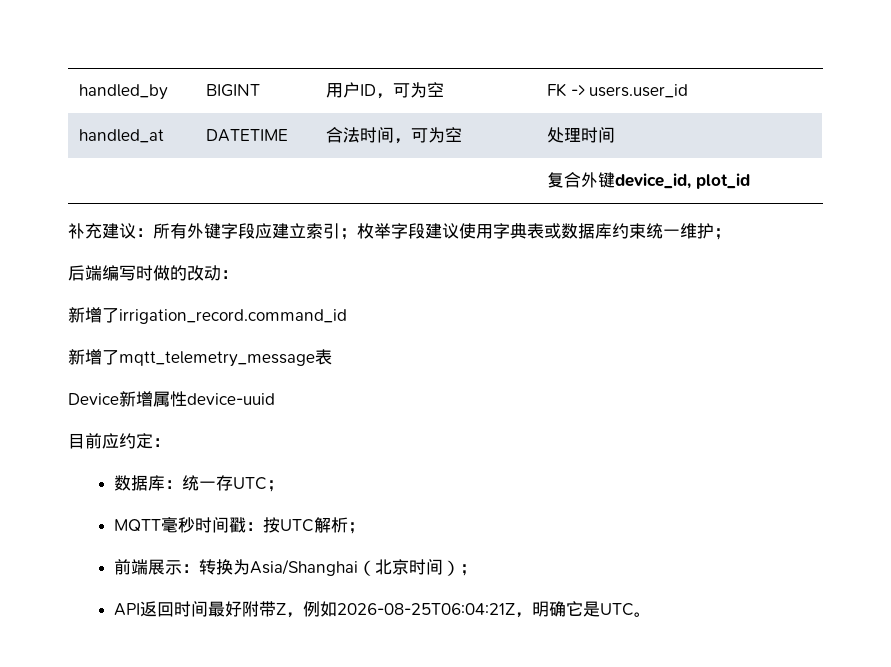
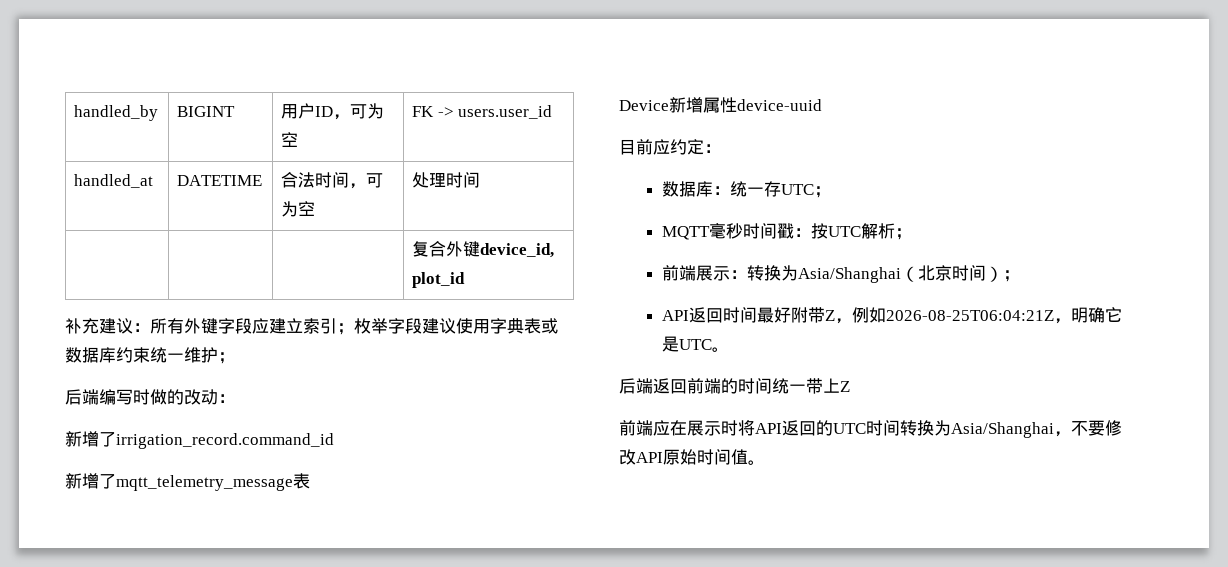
+ 后端返回前端的时间统一带上Z
+ 前端应在展示时将API返回的UTC时间转换为Asia/Shanghai，不要修改API原始时间值。

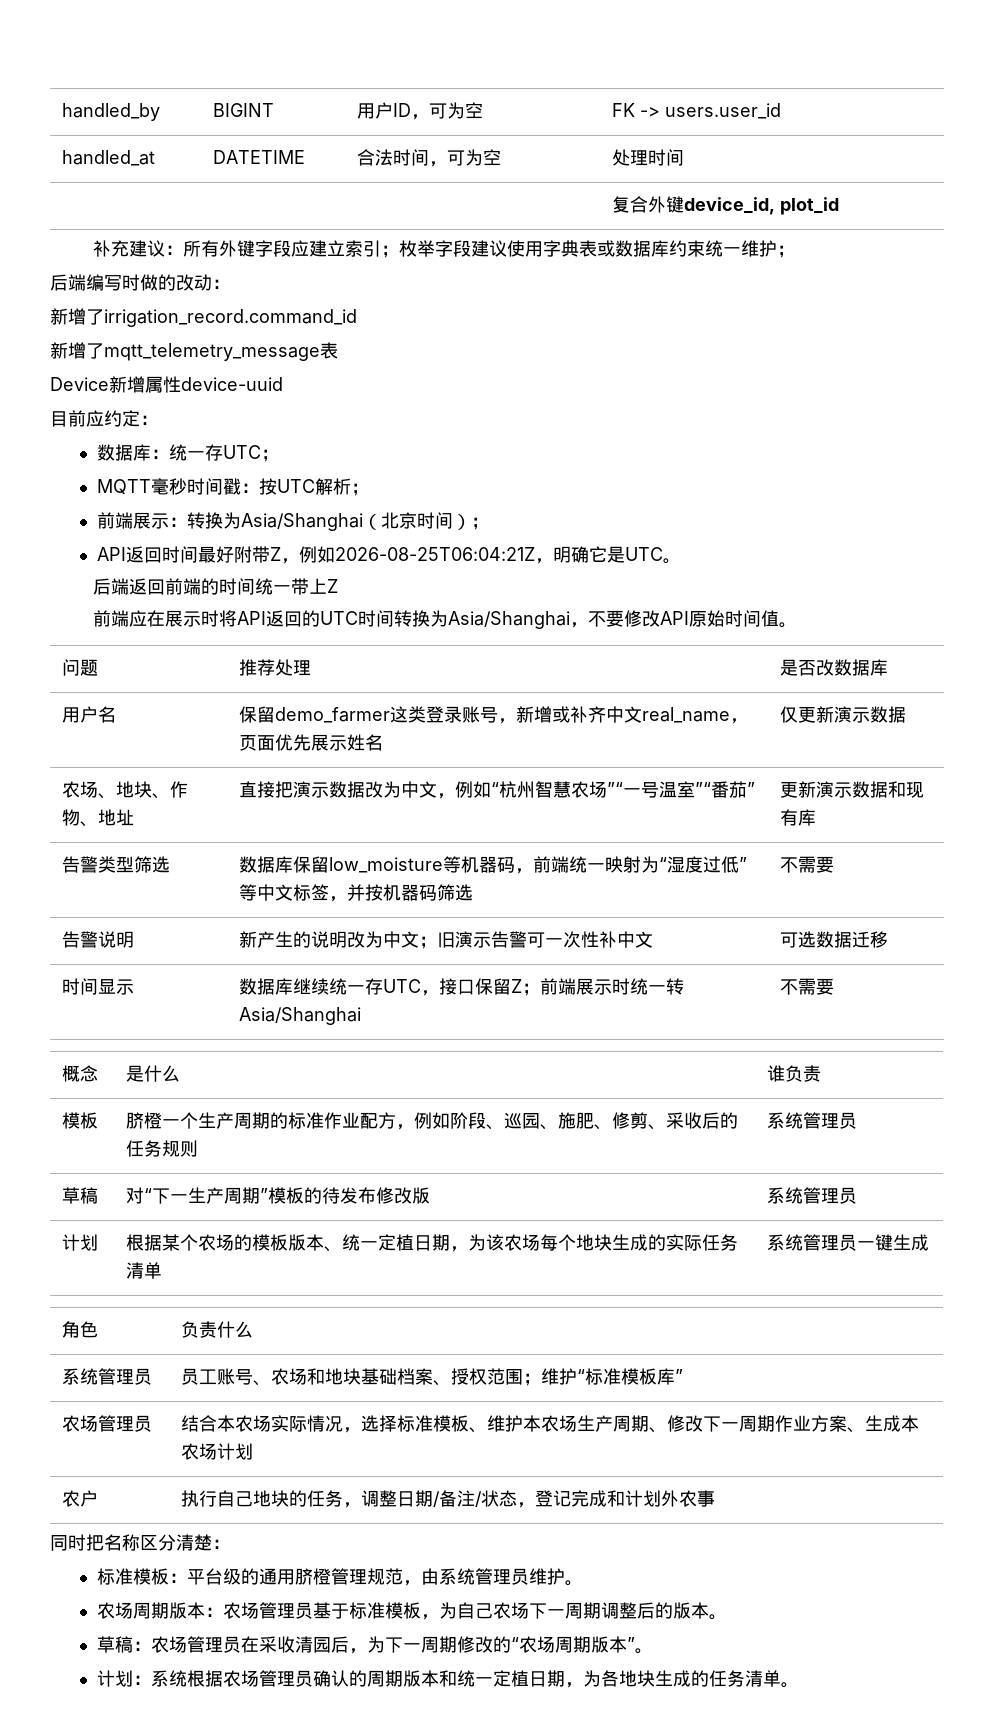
+ 问题 | 推荐处理 | 是否改数据库
+ 用户名 | 保留demo_farmer这类登录账号，新增或补齐中文real_name，页面优先展示姓名 | 仅更新演示数据
+ 农场、地块、作物、地址 | 直接把演示数据改为中文，例如“杭州智慧农场”“一号温室”“番茄” | 更新演示数据和现有库
+ 告警类型筛选 | 数据库保留low_moisture等机器码，前端统一映射为“湿度过低”等中文标签，并按机器码筛选 | 不需要
+ 告警说明 | 新产生的说明改为中文；旧演示告警可一次性补中文 | 可选数据迁移
+ 时间显示 | 数据库继续统一存UTC，接口保留Z；前端展示时统一转Asia/Shanghai | 不需要
+ 概念 | 是什么 | 谁负责
+ 模板 | 脐橙一个生产周期的标准作业配方，例如阶段、巡园、施肥、修剪、采收后的任务规则 | 系统管理员
+ 草稿 | 对“下一生产周期”模板的待发布修改版 | 系统管理员
+ 计划 | 根据某个农场的模板版本、统一定植日期，为该农场每个地块生成的实际任务清单 | 系统管理员一键生成
+ 角色 | 负责什么
+ 系统管理员 | 员工账号、农场和地块基础档案、授权范围；维护“标准模板库”
+ 农场管理员 | 结合本农场实际情况，选择标准模板、维护本农场生产周期、修改下一周期作业方案、生成本农场计划
+ 农户 | 执行自己地块的任务，调整日期/备注/状态，登记完成和计划外农事
+ 同时把名称区分清楚：
+ 标准模板：平台级的通用脐橙管理规范，由系统管理员维护。
+ 农场周期版本：农场管理员基于标准模板，为自己农场下一周期调整后的版本。
+ 草稿：农场管理员在采收清园后，为下一周期修改的“农场周期版本”。
+ 计划：系统根据农场管理员确认的周期版本和统一定植日期，为各地块生成的任务清单。

